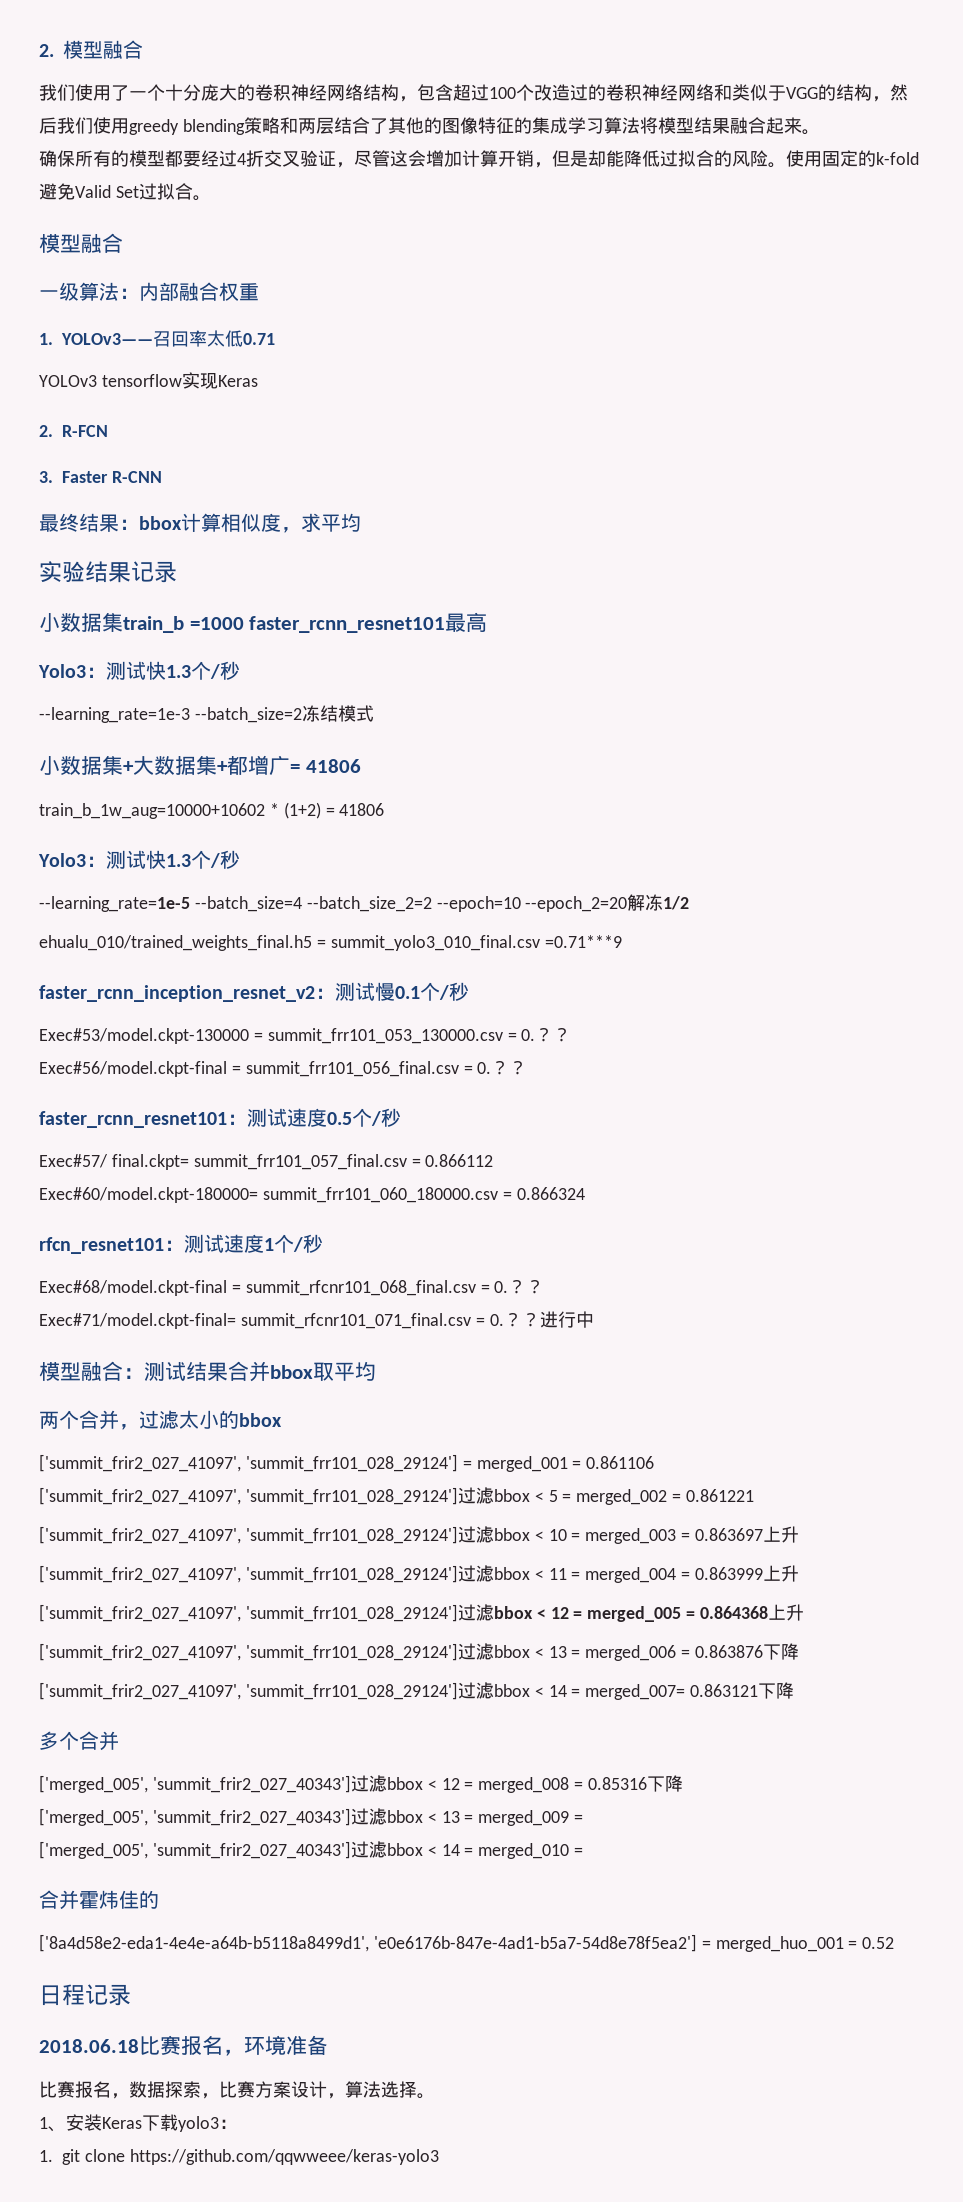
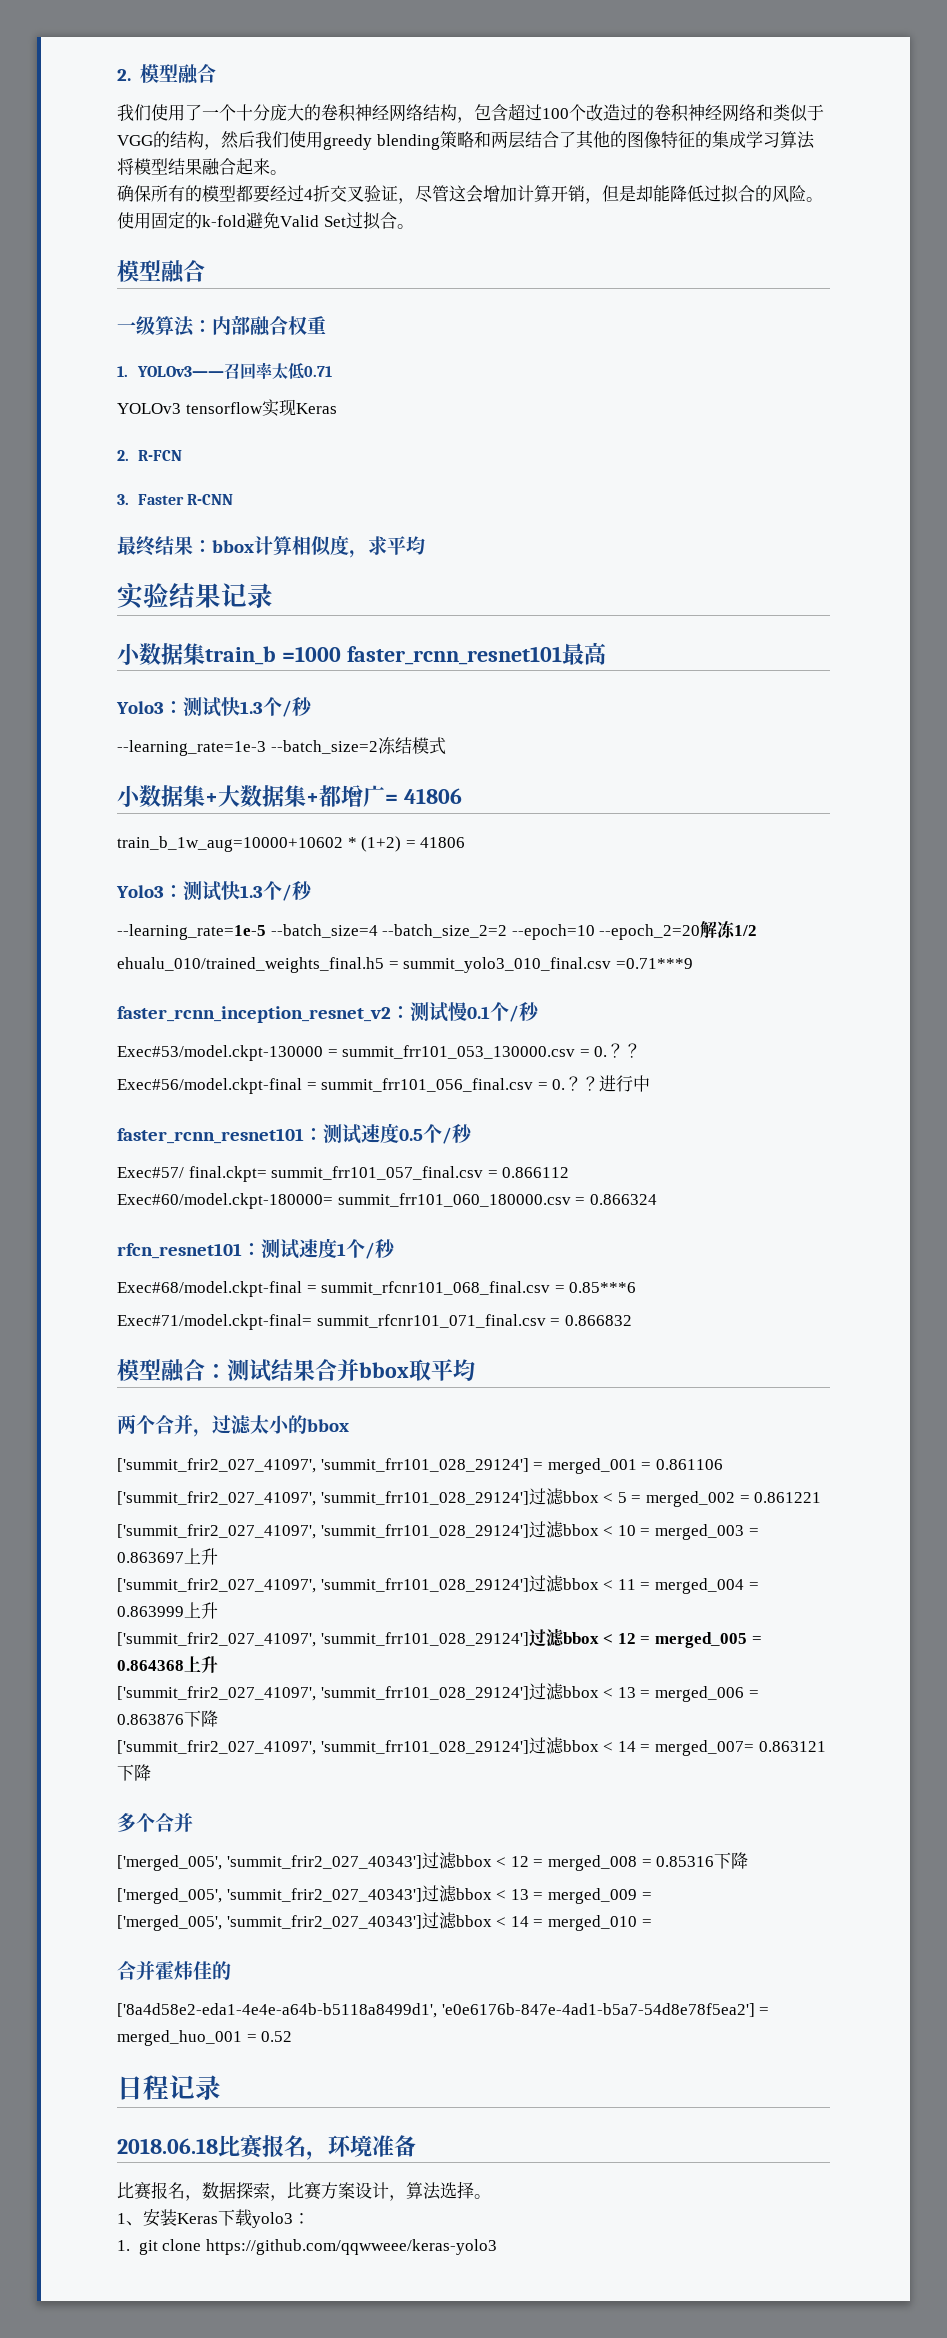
+ 进行中
- Exec#68/model.ckpt-final = summit_rfcnr101_068_final.csv = 0.？？
+ Exec#68/model.ckpt-final = summit_rfcnr101_068_final.csv = 0.85***6
- Exec#71/model.ckpt-final= summit_rfcnr101_071_final.csv = 0.？？进行中
+ Exec#71/model.ckpt-final= summit_rfcnr101_071_final.csv = 0.866832

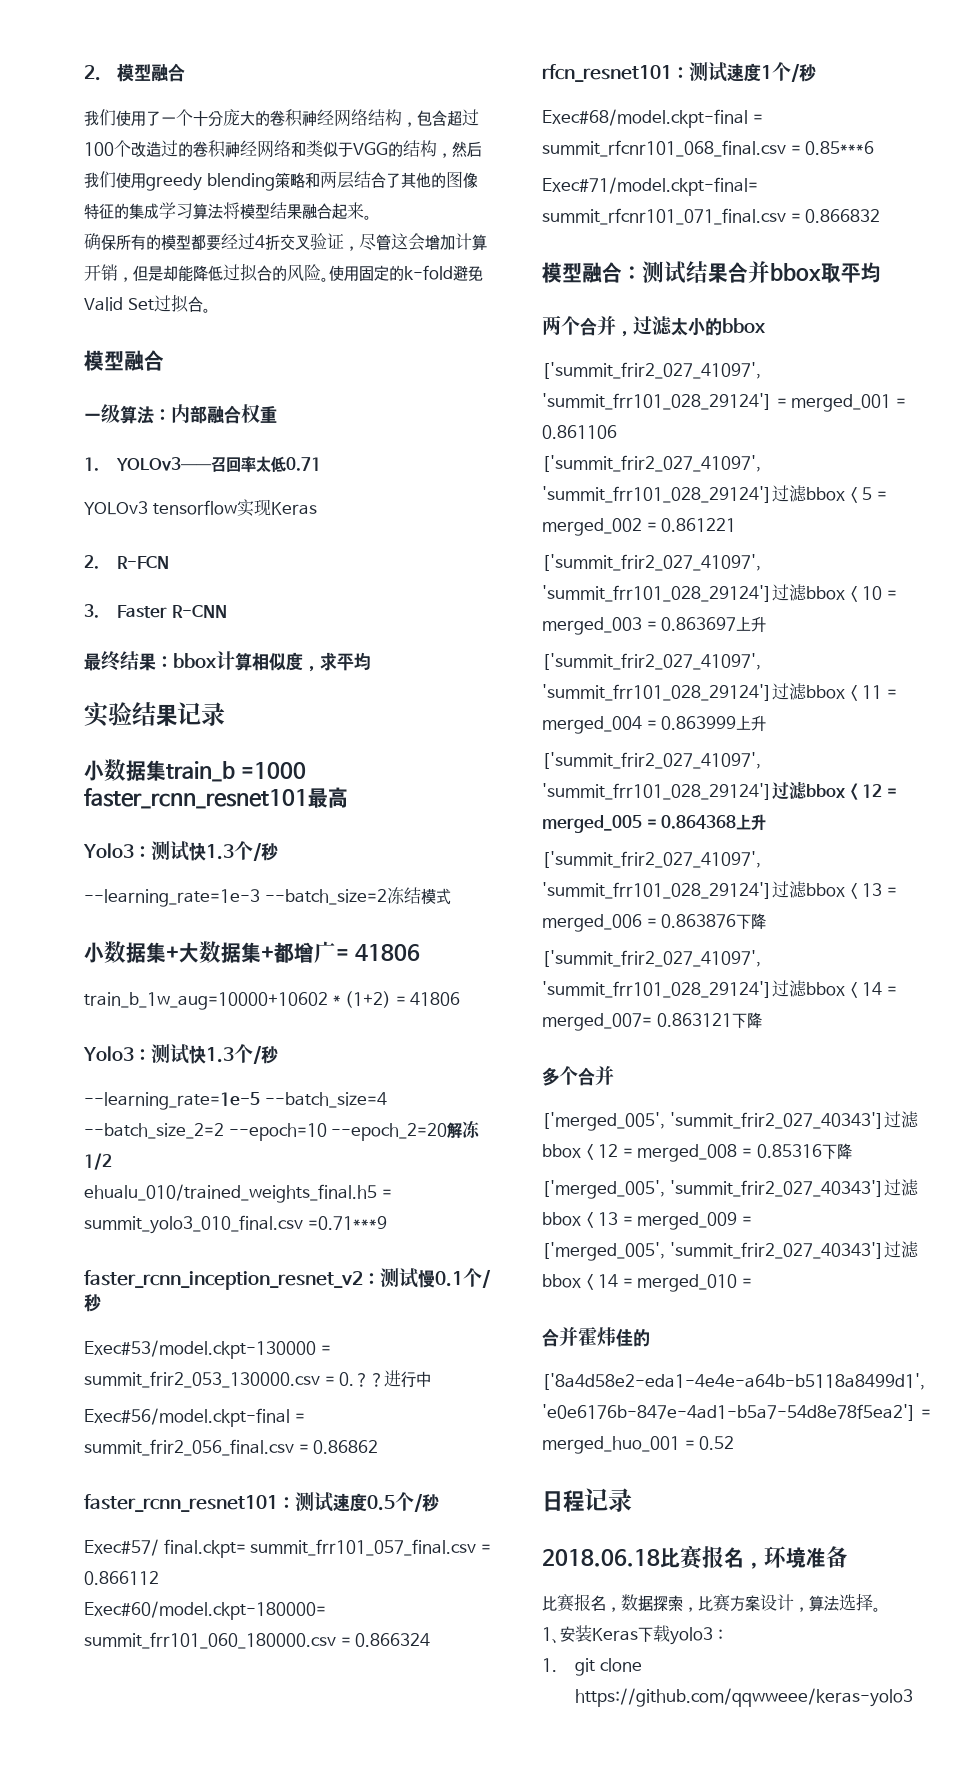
- Exec#53/model.ckpt-130000 = summit_frr101_053_130000.csv = 0.？？
- Exec#56/model.ckpt-final = summit_frr101_056_final.csv = 0.？
+ Exec#53/model.ckpt-130000 = summit_frir2_053_130000.csv = 0.？
+ Exec#56/model.ckpt-final = summit_frir2_056_final.csv = 0.86862

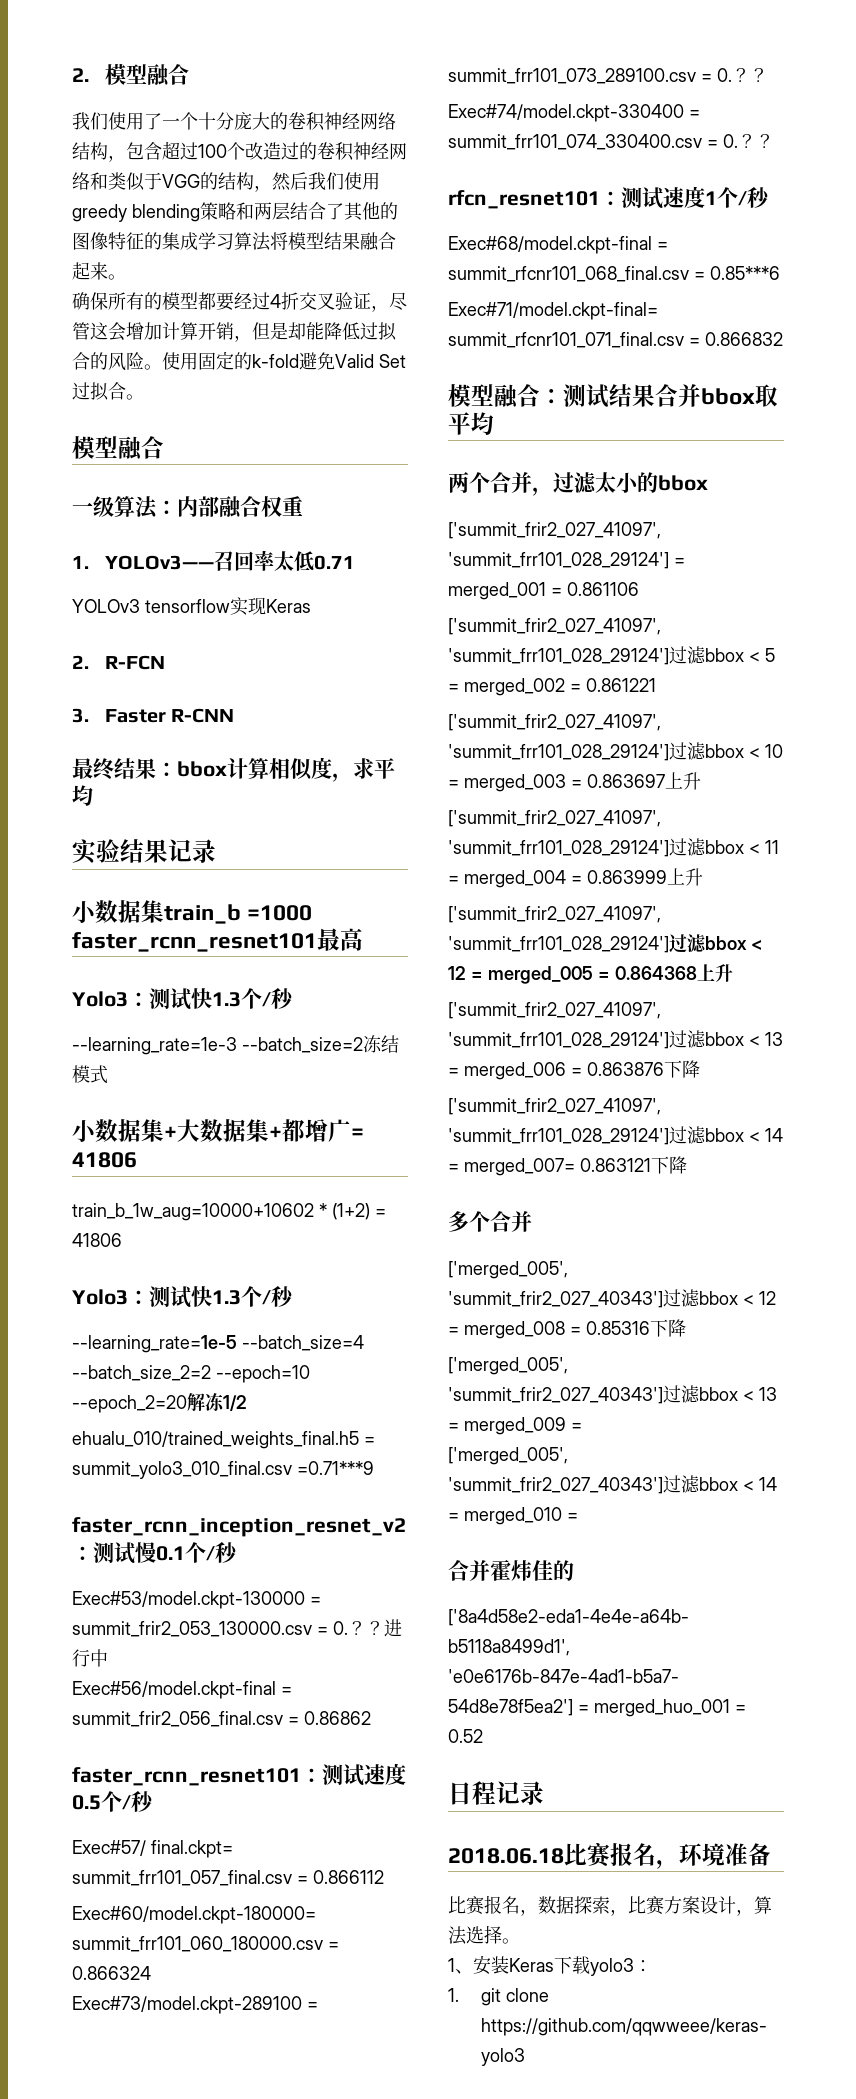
+ Exec#73/model.ckpt-289100 = summit_frr101_073_289100.csv = 0.？？
+ Exec#74/model.ckpt-330400 = summit_frr101_074_330400.csv = 0.？？

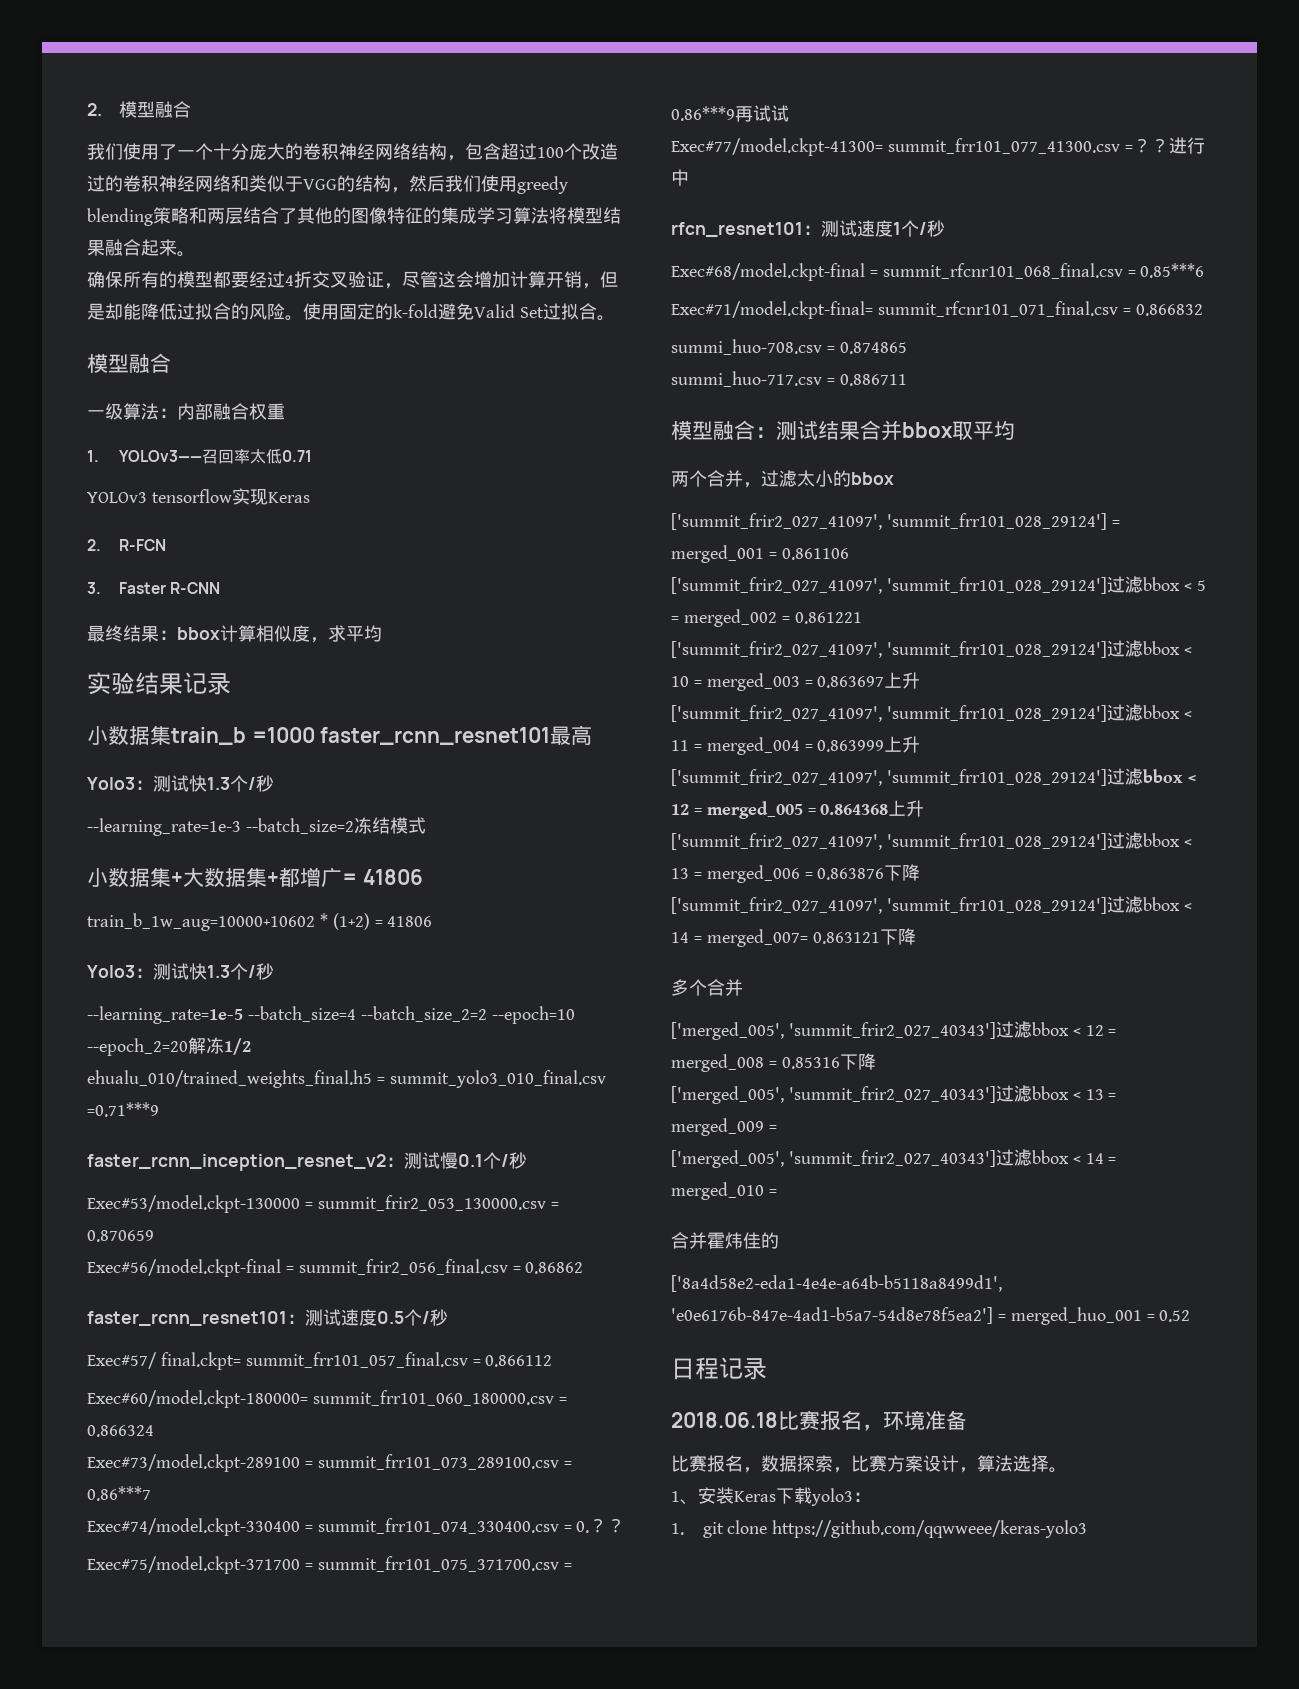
- Exec#53/model.ckpt-130000 = summit_frir2_053_130000.csv = 0.？？进行中
+ Exec#53/model.ckpt-130000 = summit_frir2_053_130000.csv = 0.870659
- Exec#73/model.ckpt-289100 = summit_frr101_073_289100.csv = 0.？？
+ Exec#73/model.ckpt-289100 = summit_frr101_073_289100.csv = 0.86***7
+ Exec#75/model.ckpt-371700 = summit_frr101_075_371700.csv = 0.86***9再试试
+ Exec#77/model.ckpt-41300= summit_frr101_077_41300.csv =？？进行中
+ summi_huo-708.csv = 0.874865
+ summi_huo-717.csv = 0.886711

